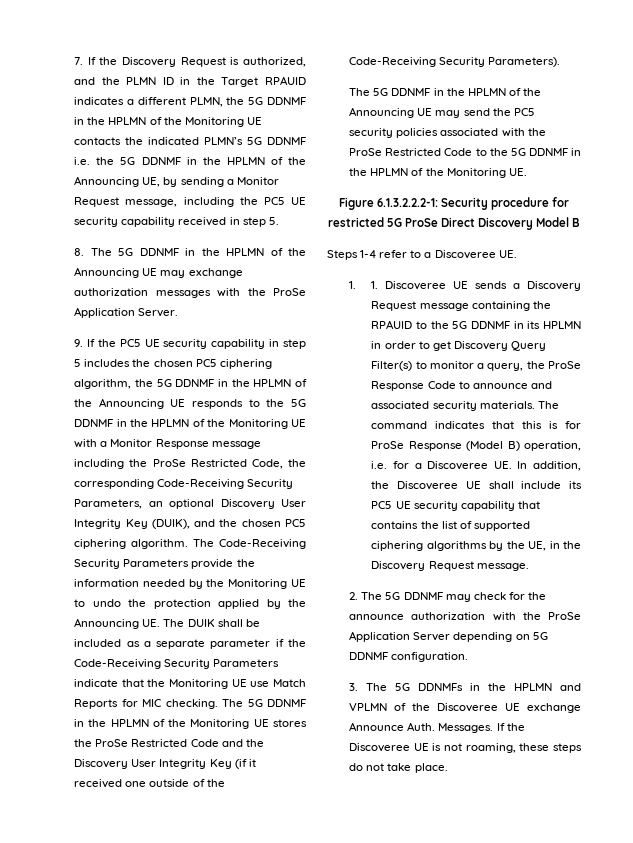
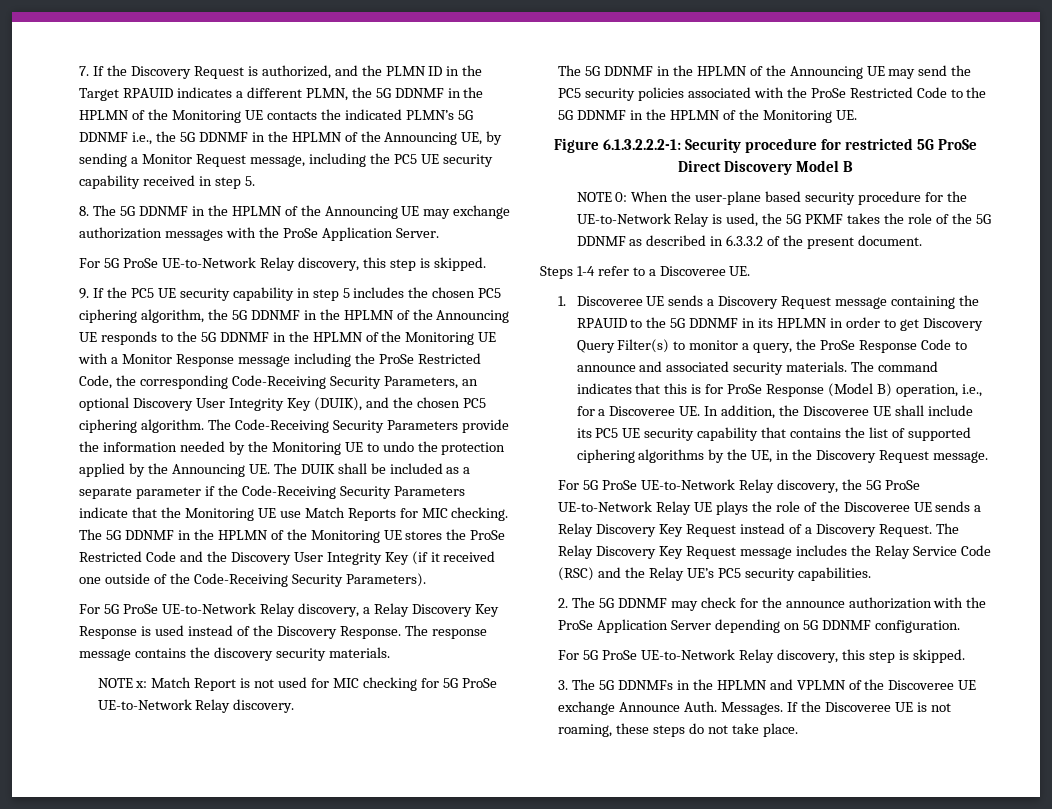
- 7. If the Discovery Request is authorized, and the PLMN ID in the Target RPAUID indicates a different PLMN, the 5G DDNMF in the HPLMN of the Monitoring UE contacts the indicated PLMN’s 5G DDNMF i.e. the 5G DDNMF in the HPLMN of the Announcing UE, by sending a Monitor Request message, including the PC5 UE security capability received in step 5.
+ 7. If the Discovery Request is authorized, and the PLMN ID in the Target RPAUID indicates a different PLMN, the 5G DDNMF in the HPLMN of the Monitoring UE contacts the indicated PLMN’s 5G DDNMF i.e., the 5G DDNMF in the HPLMN of the Announcing UE, by sending a Monitor Request message, including the PC5 UE security capability received in step 5.
  8. The 5G DDNMF in the HPLMN of the Announcing UE may exchange authorization messages with the ProSe Application Server.
+ For 5G ProSe UE-to-Network Relay discovery, this step is skipped.
+ For 5G ProSe UE-to-Network Relay discovery, a Relay Discovery Key Response is used instead of the Discovery Response. The response message contains the discovery security materials.
+ NOTE x: Match Report is not used for MIC checking for 5G ProSe UE-to-Network Relay discovery.
+ NOTE 0: When the user-plane based security procedure for the UE-to-Network Relay is used, the 5G PKMF takes the role of the 5G DDNMF as described in 6.3.3.2 of the present document.
- 1. 1. Discoveree UE sends a Discovery Request message containing the RPAUID to the 5G DDNMF in its HPLMN in order to get Discovery Query Filter(s) to monitor a query, the ProSe Response Code to announce and associated security materials.
+ 1. Discoveree UE sends a Discovery Request message containing the RPAUID to the 5G DDNMF in its HPLMN in order to get Discovery Query Filter(s) to monitor a query, the ProSe Response Code to announce and associated security materials.
- The command indicates that this is for ProSe Response (Model B) operation, i.e. for a Discoveree UE. In addition, the Discoveree UE shall include its PC5 UE security capability that contains the list of supported ciphering algorithms by the UE, in the Discovery Request message.
+ The command indicates that this is for ProSe Response (Model B) operation, i.e., for a Discoveree UE. In addition, the Discoveree UE shall include its PC5 UE security capability that contains the list of supported ciphering algorithms by the UE, in the Discovery Request message.
+ For 5G ProSe UE-to-Network Relay discovery, the 5G ProSe UE-to-Network Relay UE plays the role of the Discoveree UE sends a Relay Discovery Key Request instead of a Discovery Request. The Relay Discovery Key Request message includes the Relay Service Code (RSC) and the Relay UE’s PC5 security capabilities.
  2. The 5G DDNMF may check for the announce authorization with the ProSe Application Server depending on 5G DDNMF configuration.
+ For 5G ProSe UE-to-Network Relay discovery, this step is skipped.

